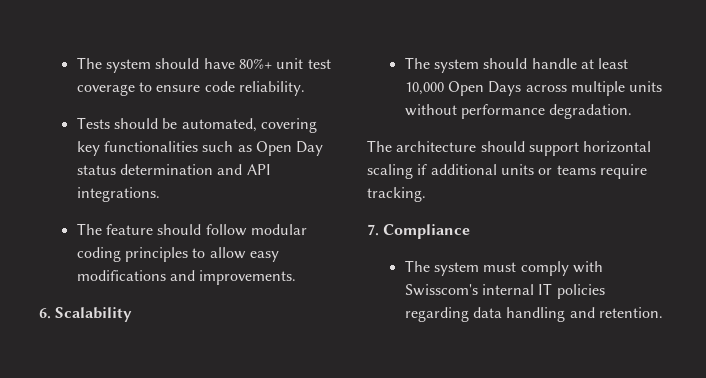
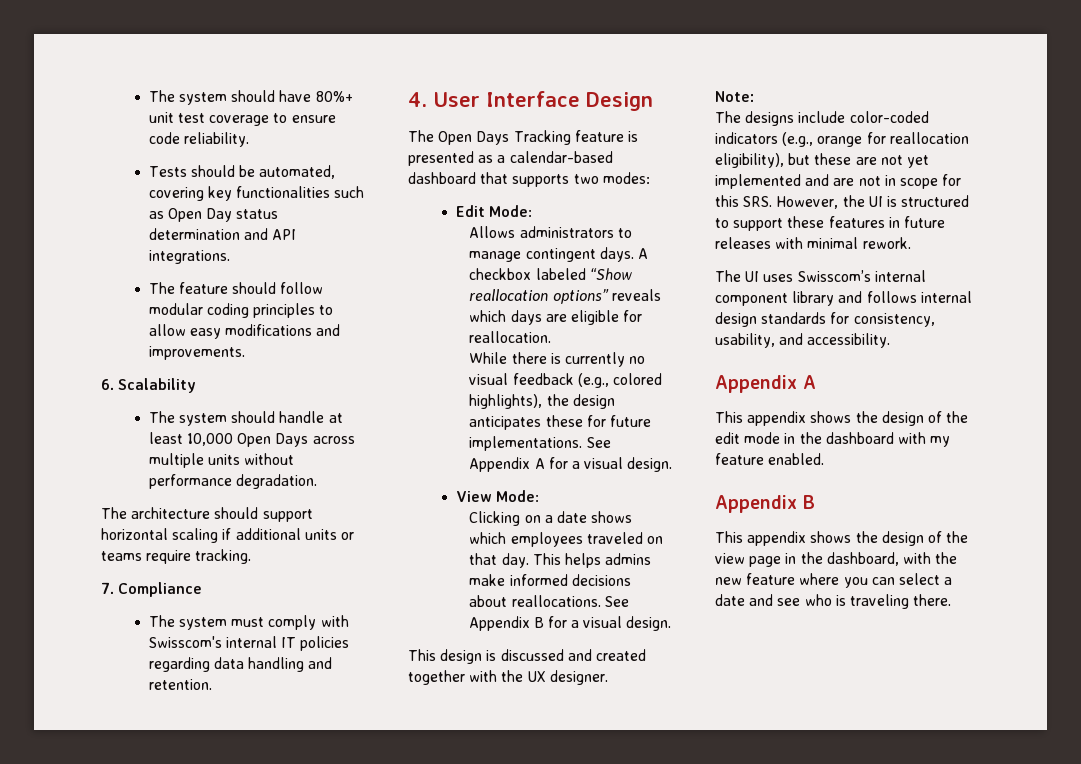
+ 4. User Interface Design
+ The Open Days Tracking feature is presented as a calendar-based dashboard that supports two modes:
+ Edit Mode:
+ Allows administrators to manage contingent days. A checkbox labeled “Show reallocation options” reveals which days are eligible for reallocation.
+ While there is currently no visual feedback (e.g., colored highlights), the design anticipates these for future implementations. See Appendix A for a visual design.
+ View Mode:
+ Clicking on a date shows which employees traveled on that day. This helps admins make informed decisions about reallocations. See Appendix B for a visual design.
+ This design is discussed and created together with the UX designer.
+ Note:
+ The designs include color-coded indicators (e.g., orange for reallocation eligibility), but these are not yet implemented and are not in scope for this SRS. However, the UI is structured to support these features in future releases with minimal rework.
+ The UI uses Swisscom’s internal component library and follows internal design standards for consistency, usability, and accessibility.
+ Appendix A
+ This appendix shows the design of the edit mode in the dashboard with my feature enabled.
+ Appendix B
+ This appendix shows the design of the view page in the dashboard, with the new feature where you can select a date and see who is traveling there.

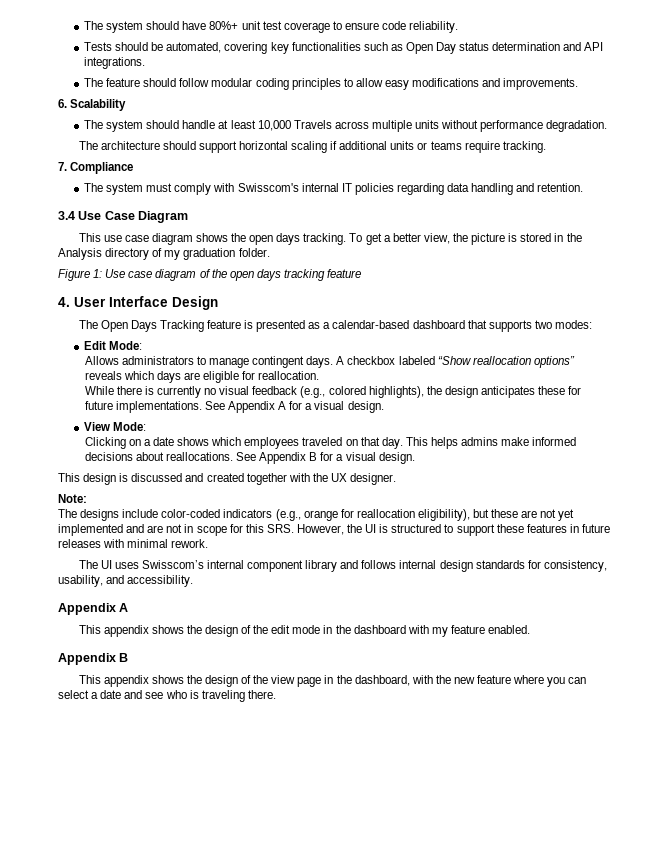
- The system should handle at least 10,000 Open Days across multiple units without performance degradation.
+ The system should handle at least 10,000 Travels across multiple units without performance degradation.
+ 3.4 Use Case Diagram
+ This use case diagram shows the open days tracking. To get a better view, the picture is stored in the Analysis directory of my graduation folder.
+ Figure 1: Use case diagram of the open days tracking feature

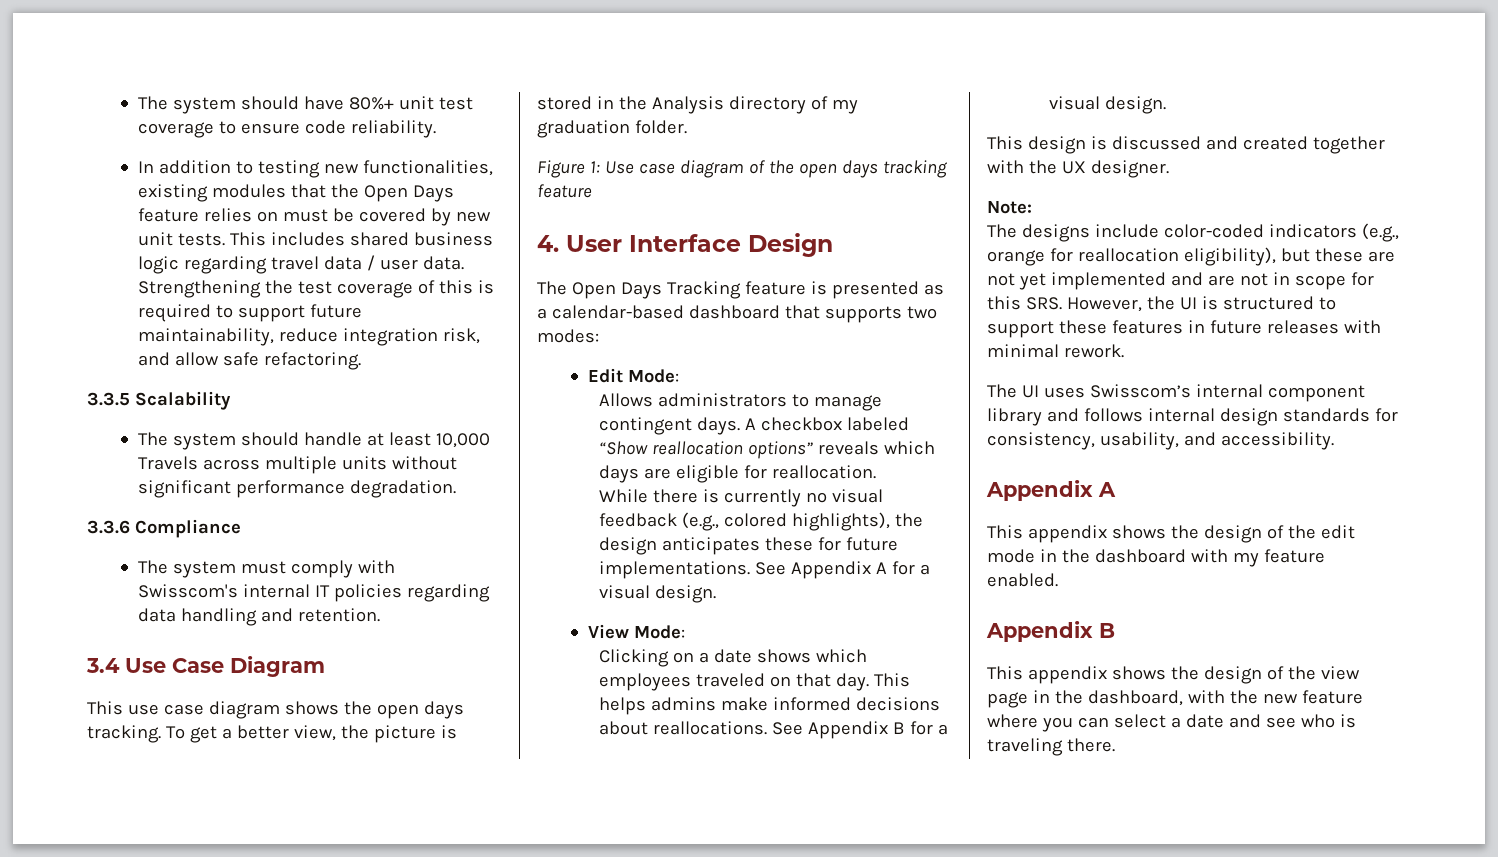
- Tests should be automated, covering key functionalities such as Open Day status determination and API integrations.
- The feature should follow modular coding principles to allow easy modifications and improvements.
- 6. Scalability
+ In addition to testing new functionalities, existing modules that the Open Days feature relies on must be covered by new unit tests. This includes shared business logic regarding travel data / user data. Strengthening the test coverage of this is required to support future maintainability, reduce integration risk, and allow safe refactoring.
+ 3.3.5 Scalability
- The system should handle at least 10,000 Travels across multiple units without performance degradation.
+ The system should handle at least 10,000 Travels across multiple units without significant performance degradation.
- The architecture should support horizontal scaling if additional units or teams require tracking.
- 7. Compliance
+ 3.3.6 Compliance

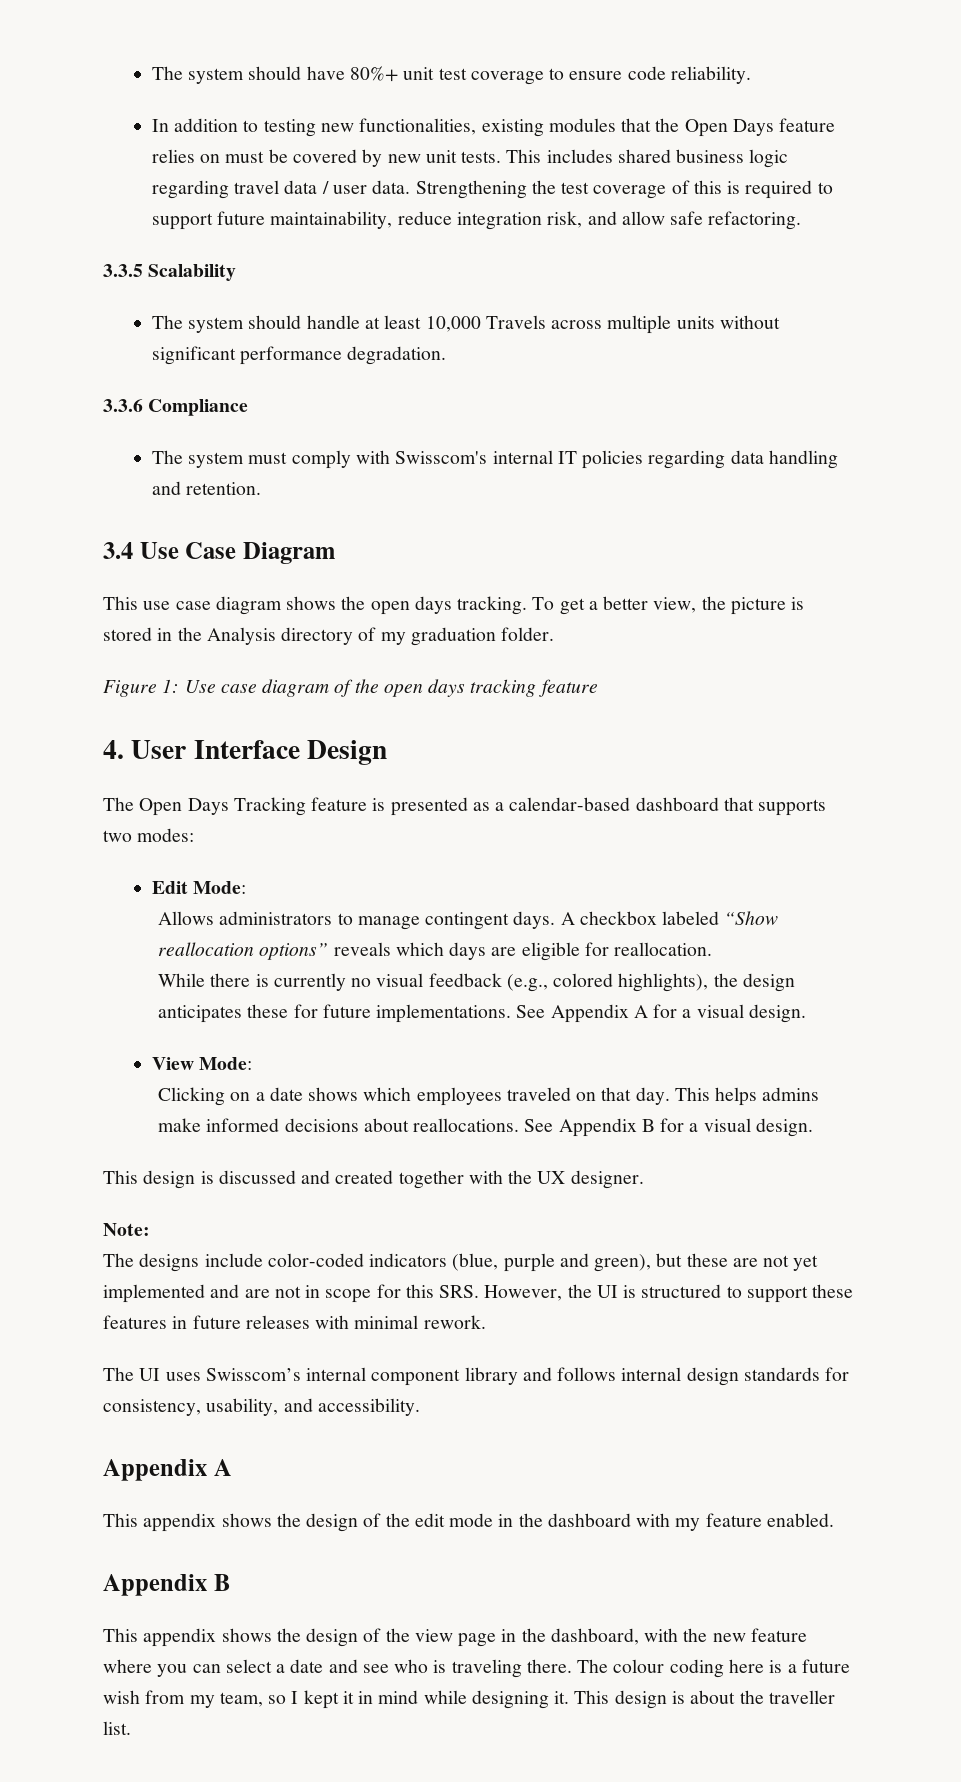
- The designs include color-coded indicators (e.g., orange for reallocation eligibility), but these are not yet implemented and are not in scope for this SRS. However, the UI is structured to support these features in future releases with minimal rework.
+ The designs include color-coded indicators (blue, purple and green), but these are not yet implemented and are not in scope for this SRS. However, the UI is structured to support these features in future releases with minimal rework.
+ The colour coding here is a future wish from my team, so I kept it in mind while designing it. This design is about the traveller list.

